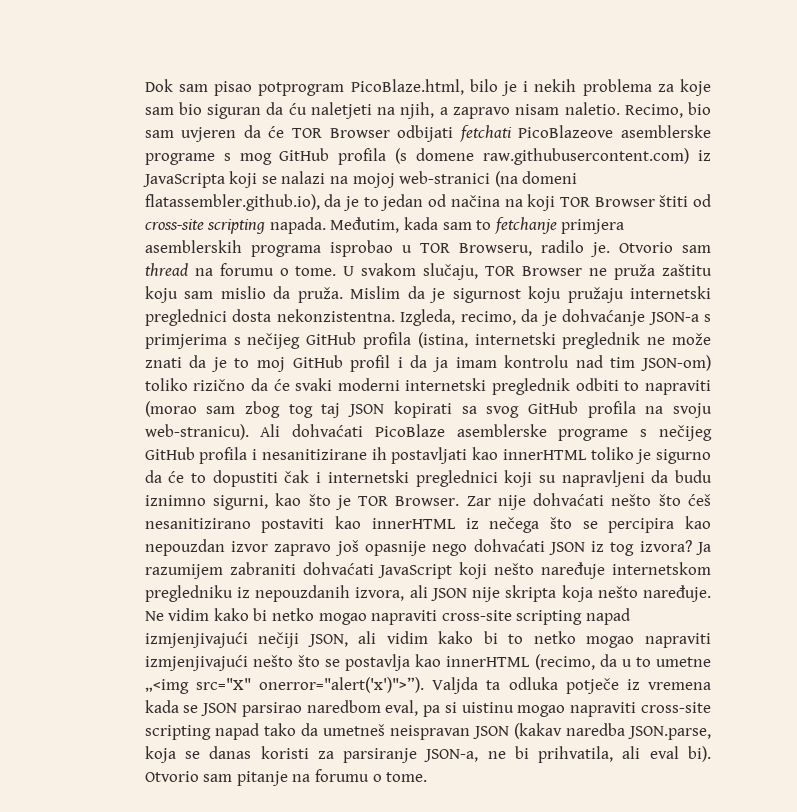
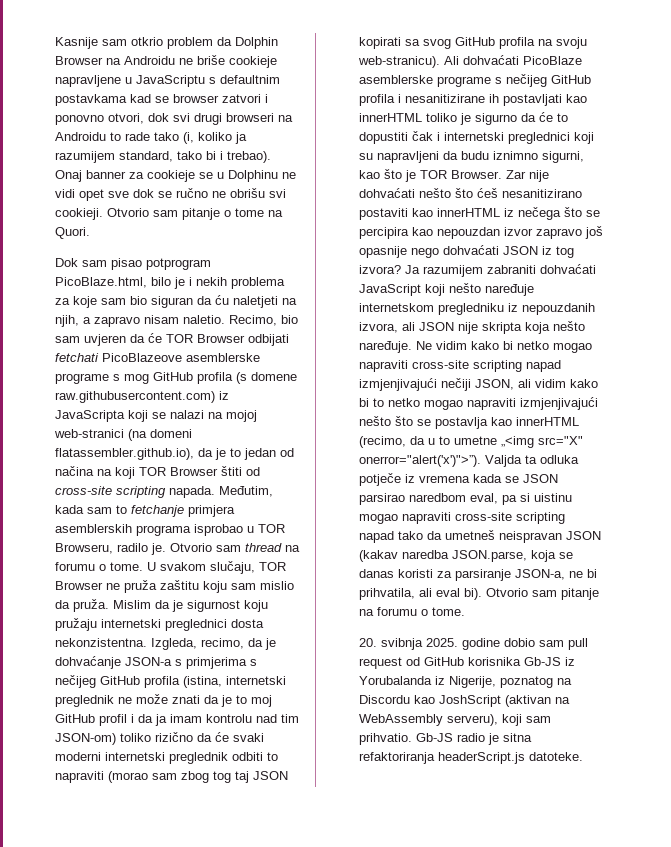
+ Kasnije sam otkrio problem da Dolphin Browser na Androidu ne briše cookieje napravljene u JavaScriptu s defaultnim postavkama kad se browser zatvori i ponovno otvori, dok svi drugi browseri na Androidu to rade tako (i, koliko ja razumijem standard, tako bi i trebao). Onaj banner za cookieje se u Dolphinu ne vidi opet sve dok se ručno ne obrišu svi cookieji. Otvorio sam pitanje o tome na Quori.
+ 20. svibnja 2025. godine dobio sam pull request od GitHub korisnika Gb-JS iz Yorubalanda iz Nigerije, poznatog na Discordu kao JoshScript (aktivan na WebAssembly serveru), koji sam prihvatio. Gb-JS radio je sitna refaktoriranja headerScript.js datoteke.

